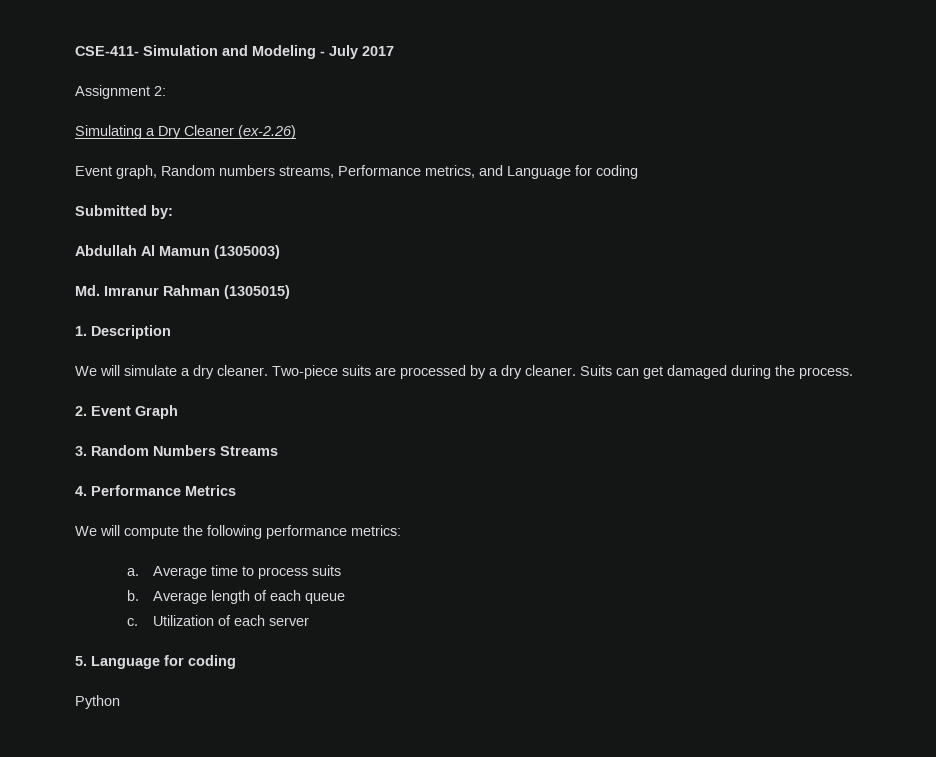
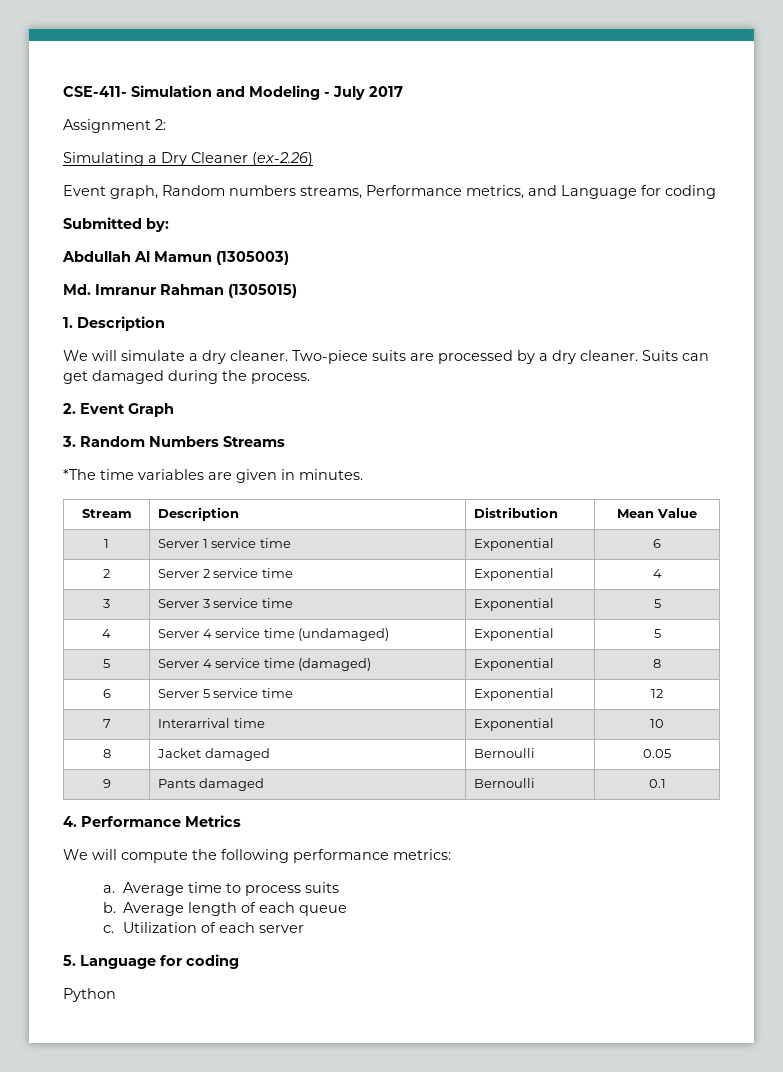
+ *The time variables are given in minutes.
+ Stream | Description | Distribution | Mean Value
+ 1 | Server 1 service time | Exponential | 6
+ 2 | Server 2 service time | Exponential | 4
+ 3 | Server 3 service time | Exponential | 5
+ 4 | Server 4 service time (undamaged) | Exponential | 5
+ 5 | Server 4 service time (damaged) | Exponential | 8
+ 6 | Server 5 service time | Exponential | 12
+ 7 | Interarrival time | Exponential | 10
+ 8 | Jacket damaged | Bernoulli | 0.05
+ 9 | Pants damaged | Bernoulli | 0.1

